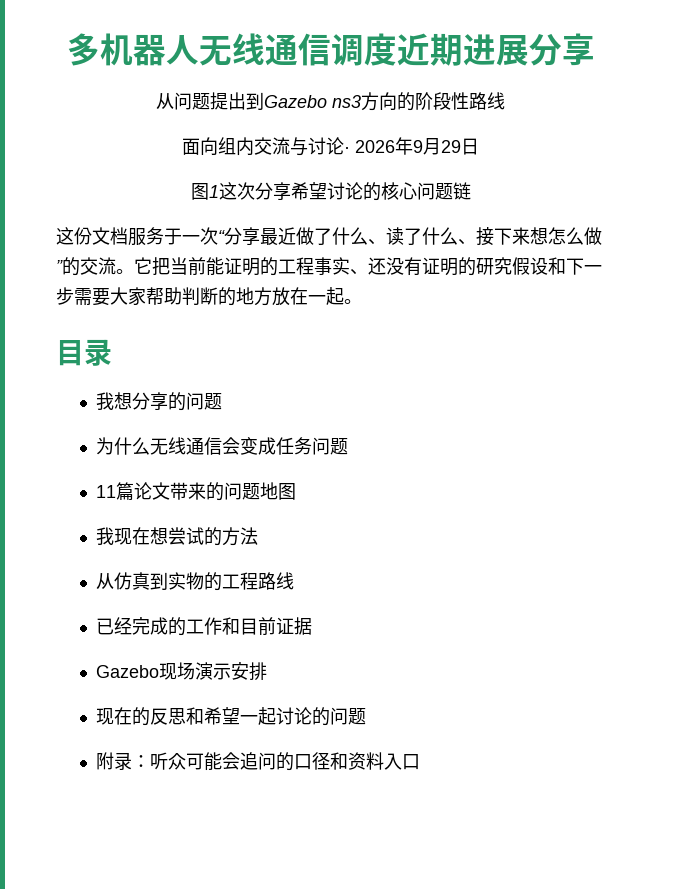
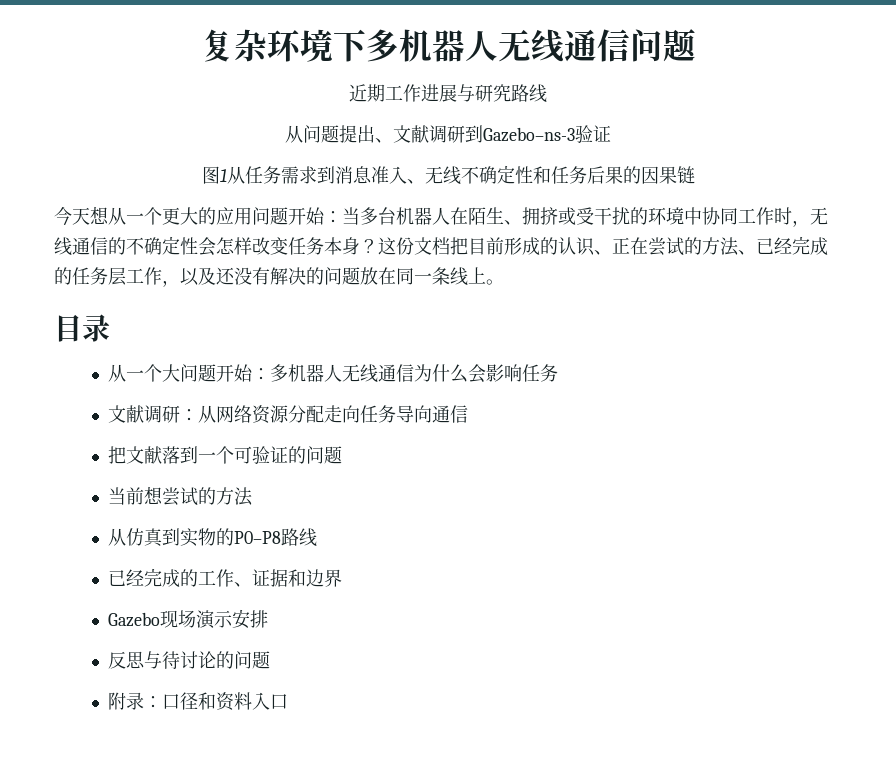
- 多机器人无线通信调度近期进展分享
- 从问题提出到Gazebo ns3方向的阶段性路线
- 面向组内交流与讨论· 2026年9月29日
- 图1这次分享希望讨论的核心问题链
- 这份文档服务于一次“分享最近做了什么、读了什么、接下来想怎么做”的交流。它把当前能证明的工程事实、还没有证明的研究假设和下一步需要大家帮助判断的地方放在一起。
+ 复杂环境下多机器人无线通信问题
+ 近期工作进展与研究路线
+ 从问题提出、文献调研到Gazebo–ns-3验证
+ 图1从任务需求到消息准入、无线不确定性和任务后果的因果链
+ 今天想从一个更大的应用问题开始：当多台机器人在陌生、拥挤或受干扰的环境中协同工作时，无线通信的不确定性会怎样改变任务本身？这份文档把目前形成的认识、正在尝试的方法、已经完成的任务层工作，以及还没有解决的问题放在同一条线上。
  目录
- 我想分享的问题
- 为什么无线通信会变成任务问题
- 11篇论文带来的问题地图
- 我现在想尝试的方法
+ 从一个大问题开始：多机器人无线通信为什么会影响任务
+ 文献调研：从网络资源分配走向任务导向通信
+ 把文献落到一个可验证的问题
+ 当前想尝试的方法
- 从仿真到实物的工程路线
+ 从仿真到实物的P0–P8路线
- 已经完成的工作和目前证据
+ 已经完成的工作、证据和边界
- 现在的反思和希望一起讨论的问题
+ 反思与待讨论的问题
- 附录：听众可能会追问的口径和资料入口
+ 附录：口径和资料入口

